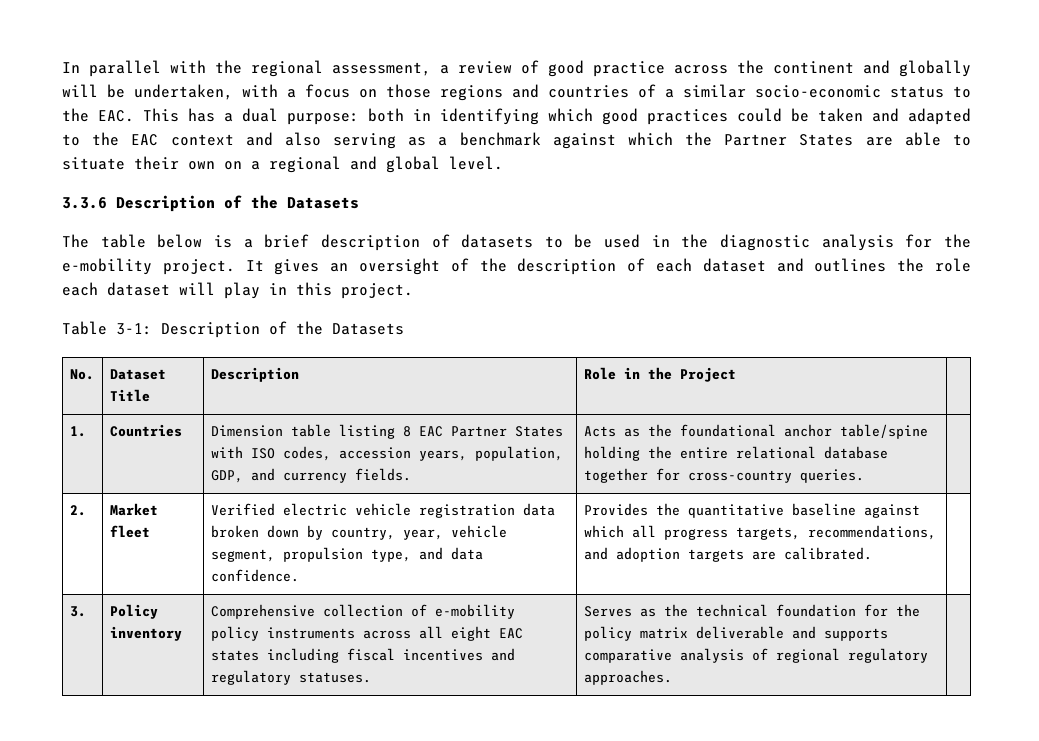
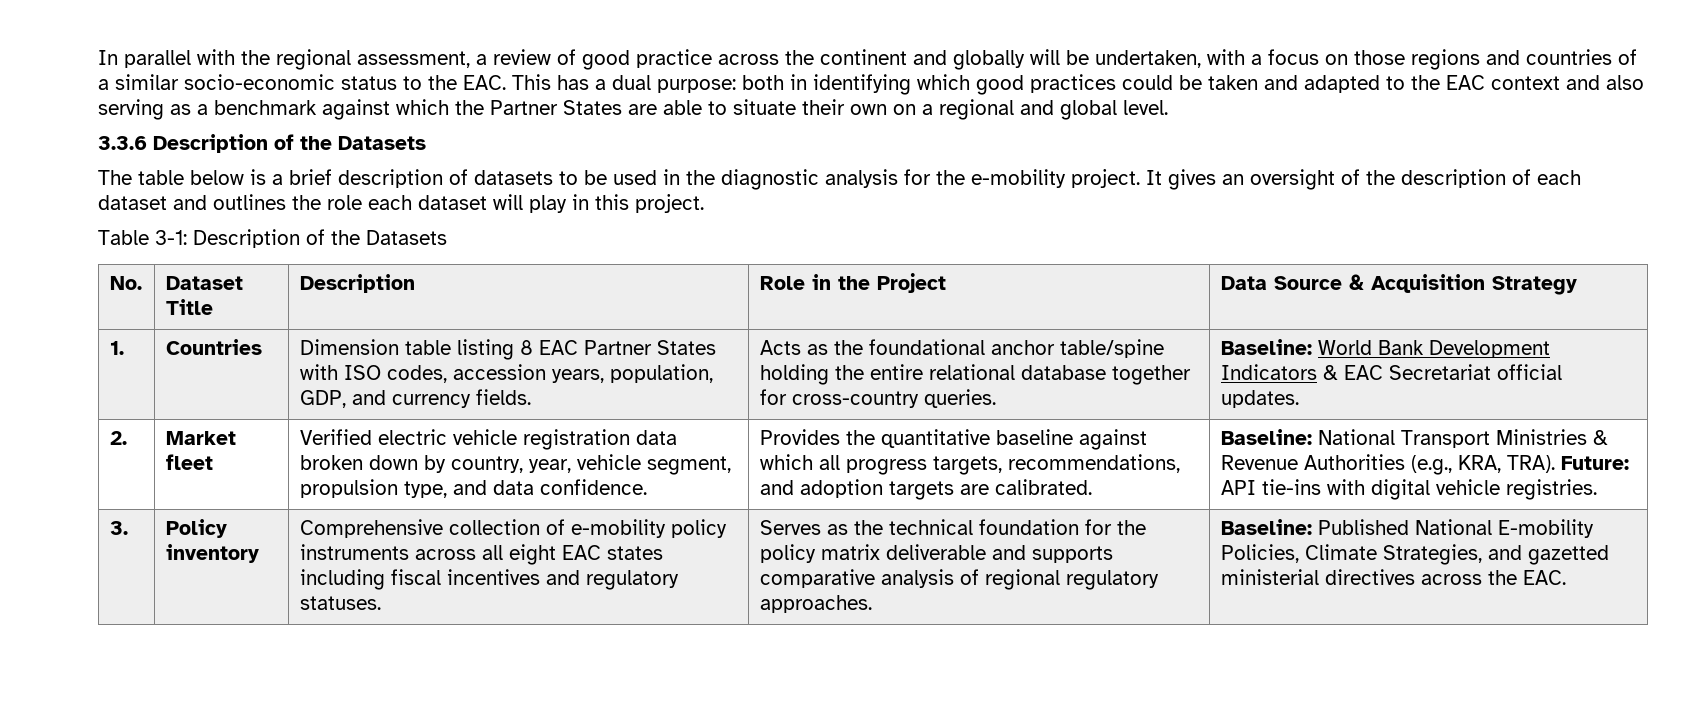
- No. | Dataset Title | Description | Role in the Project |
+ No. | Dataset Title | Description | Role in the Project | Data Source & Acquisition Strategy
+ Baseline: World Bank Development Indicators & EAC Secretariat official updates.
+ Baseline: National Transport Ministries & Revenue Authorities (e.g., KRA, TRA). Future: API tie-ins with digital vehicle registries.
+ Baseline: Published National E-mobility Policies, Climate Strategies, and gazetted ministerial directives across the EAC.

